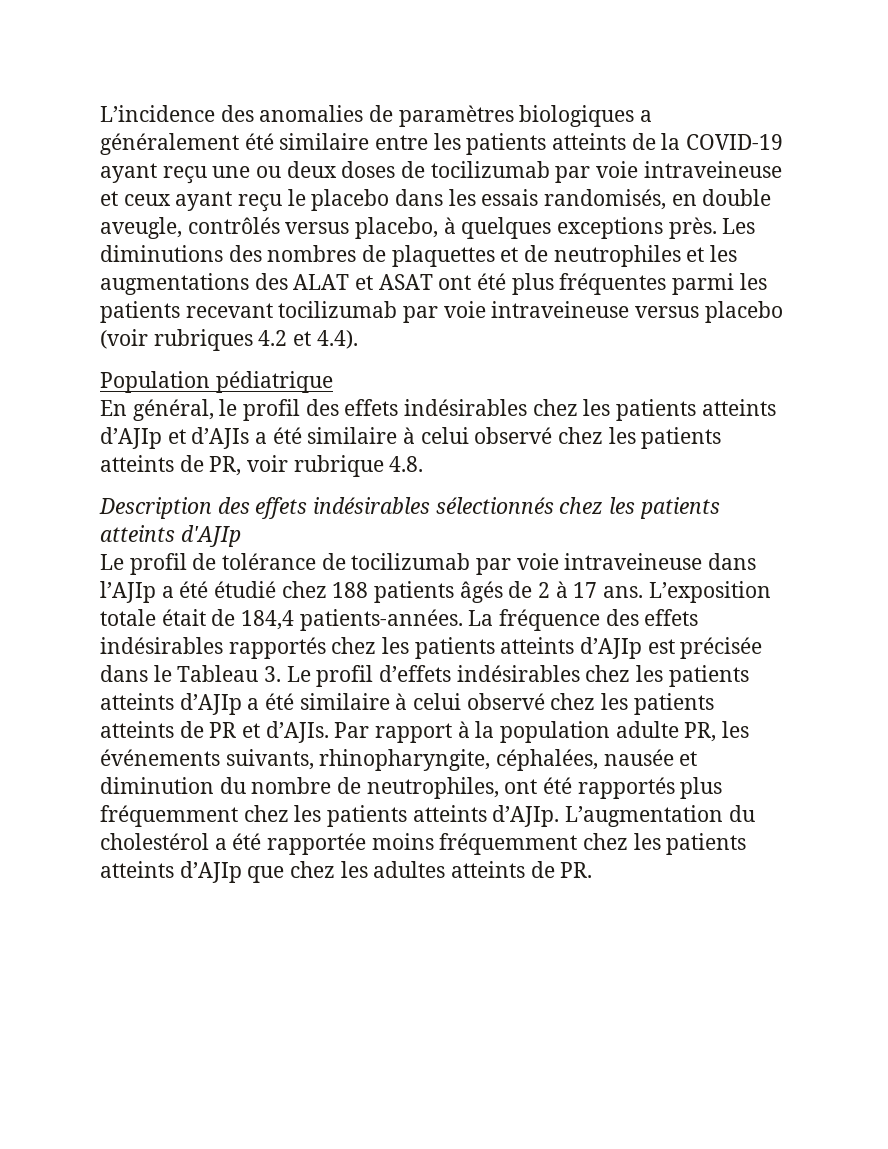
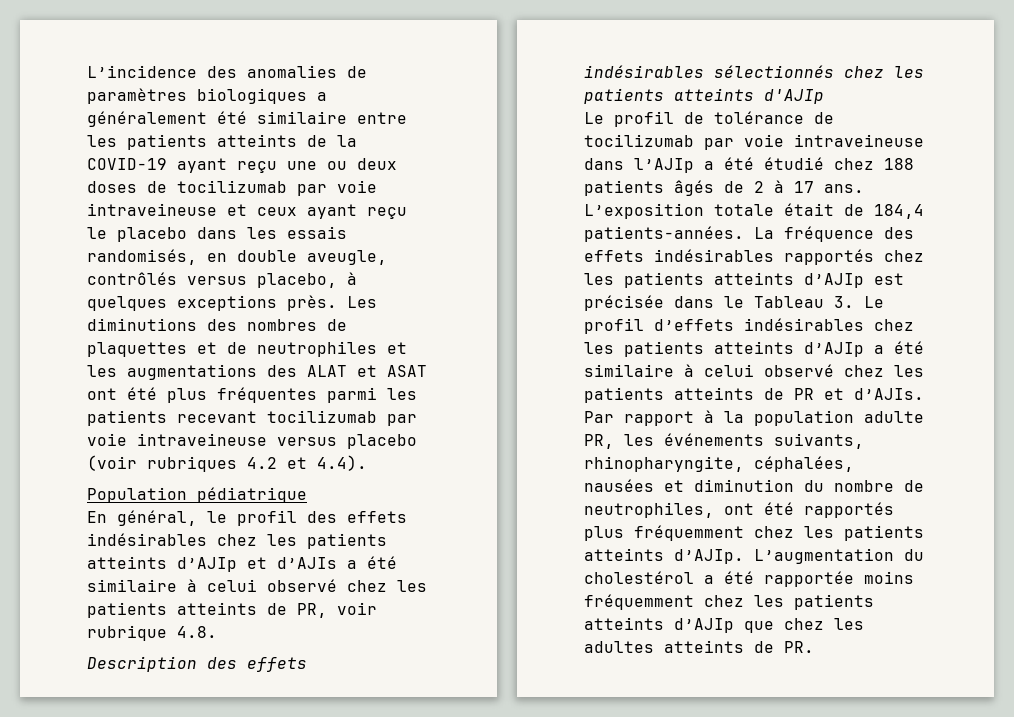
- Par rapport à la population adulte PR, les événements suivants, rhinopharyngite, céphalées, nausée et diminution du nombre de neutrophiles, ont été rapportés plus fréquemment chez les patients atteints d’AJIp.
+ Par rapport à la population adulte PR, les événements suivants, rhinopharyngite, céphalées, nausées et diminution du nombre de neutrophiles, ont été rapportés plus fréquemment chez les patients atteints d’AJIp.

